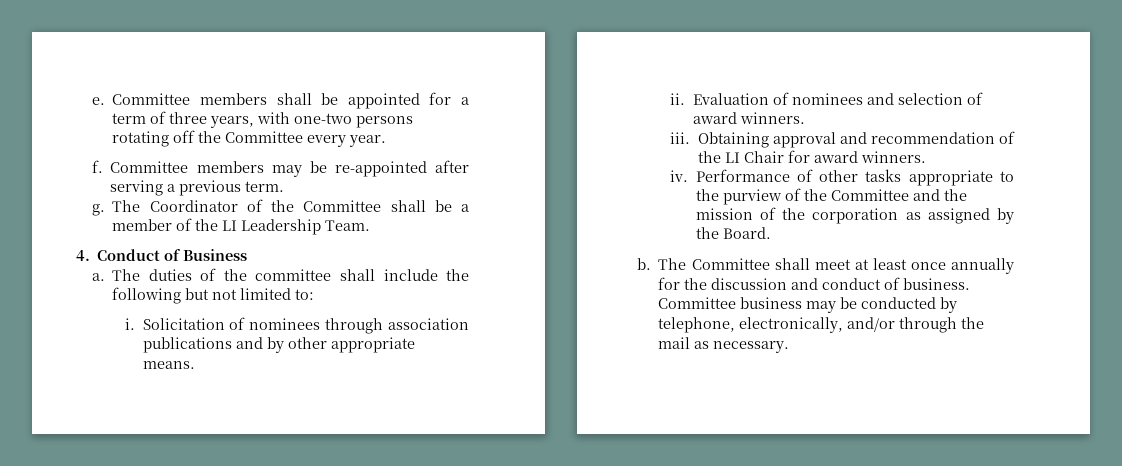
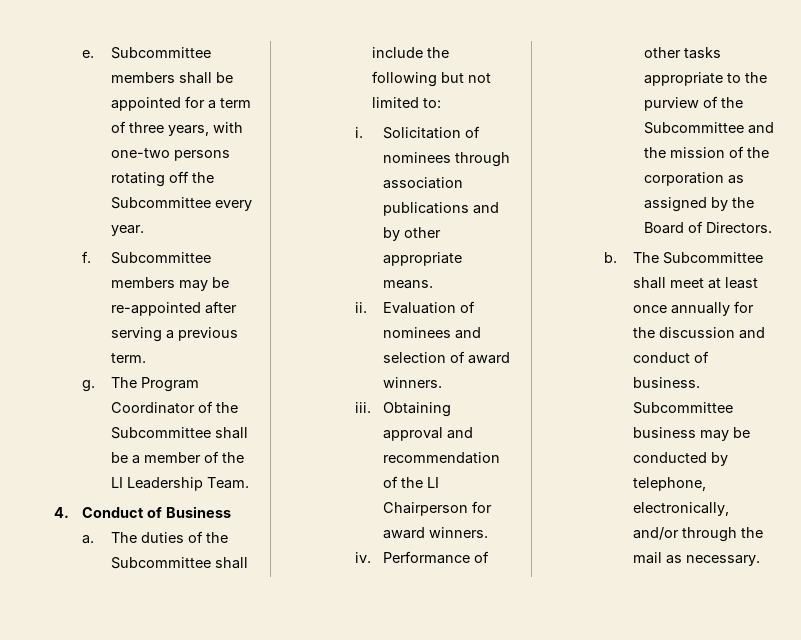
- Committee members shall be appointed for a term of three years, with one-two persons rotating off the Committee every year.
+ Subcommittee members shall be appointed for a term of three years, with one-two persons rotating off the Subcommittee every year.
- Committee members may be re-appointed after serving a previous term.
+ Subcommittee members may be re-appointed after serving a previous term.
- The Coordinator of the Committee shall be a member of the LI Leadership Team.
+ The Program Coordinator of the Subcommittee shall be a member of the LI Leadership Team.
- The duties of the committee shall include the following but not limited to:
+ The duties of the Subcommittee shall include the following but not limited to:
- Obtaining approval and recommendation of the LI Chair for award winners.
+ Obtaining approval and recommendation of the LI Chairperson for award winners.
- Performance of other tasks appropriate to the purview of the Committee and the mission of the corporation as assigned by the Board.
+ Performance of other tasks appropriate to the purview of the Subcommittee and the mission of the corporation as assigned by the Board of Directors.
- The Committee shall meet at least once annually for the discussion and conduct of business.
+ The Subcommittee shall meet at least once annually for the discussion and conduct of business.
- Committee business may be conducted by telephone, electronically, and/or through the mail as necessary.
+ Subcommittee business may be conducted by telephone, electronically, and/or through the mail as necessary.

